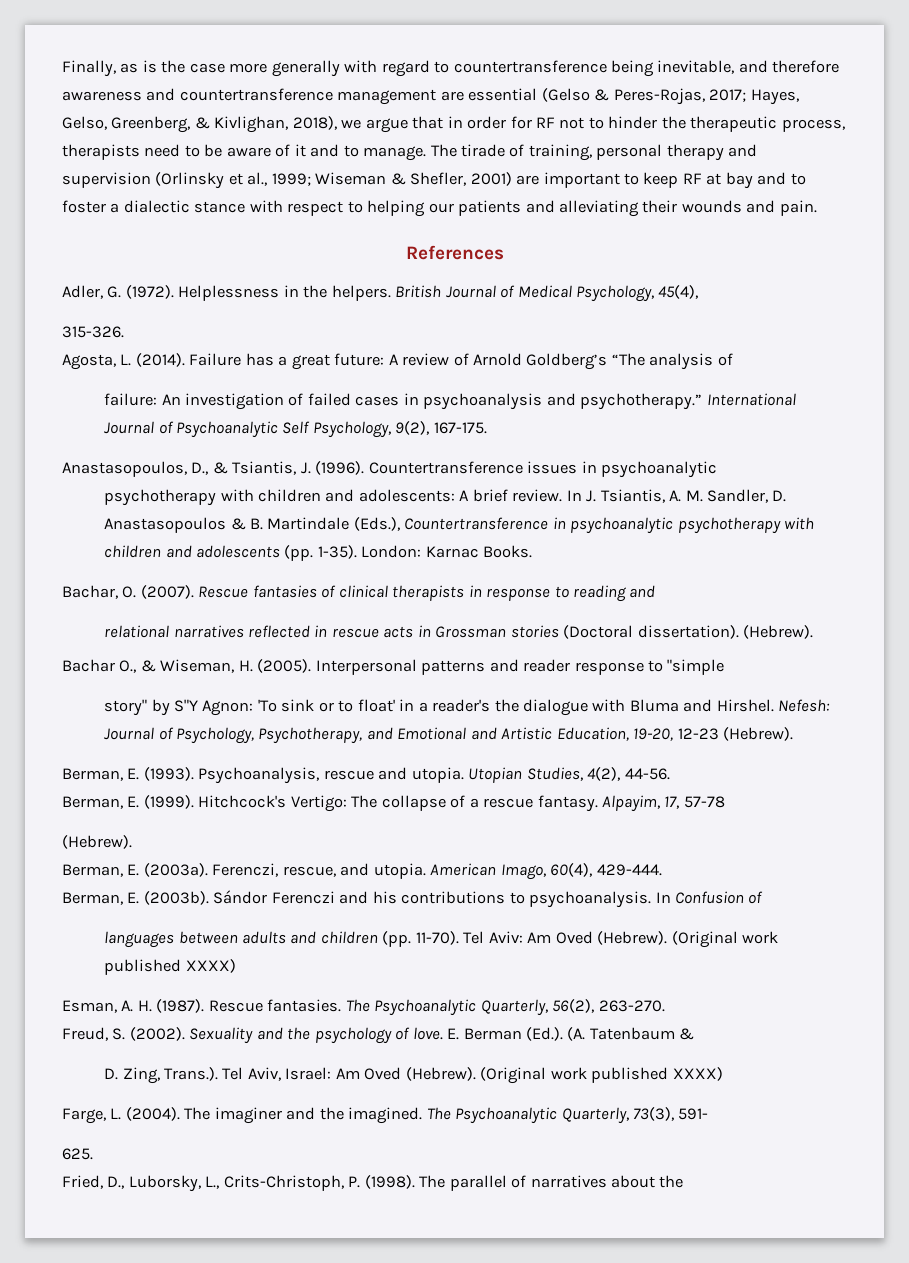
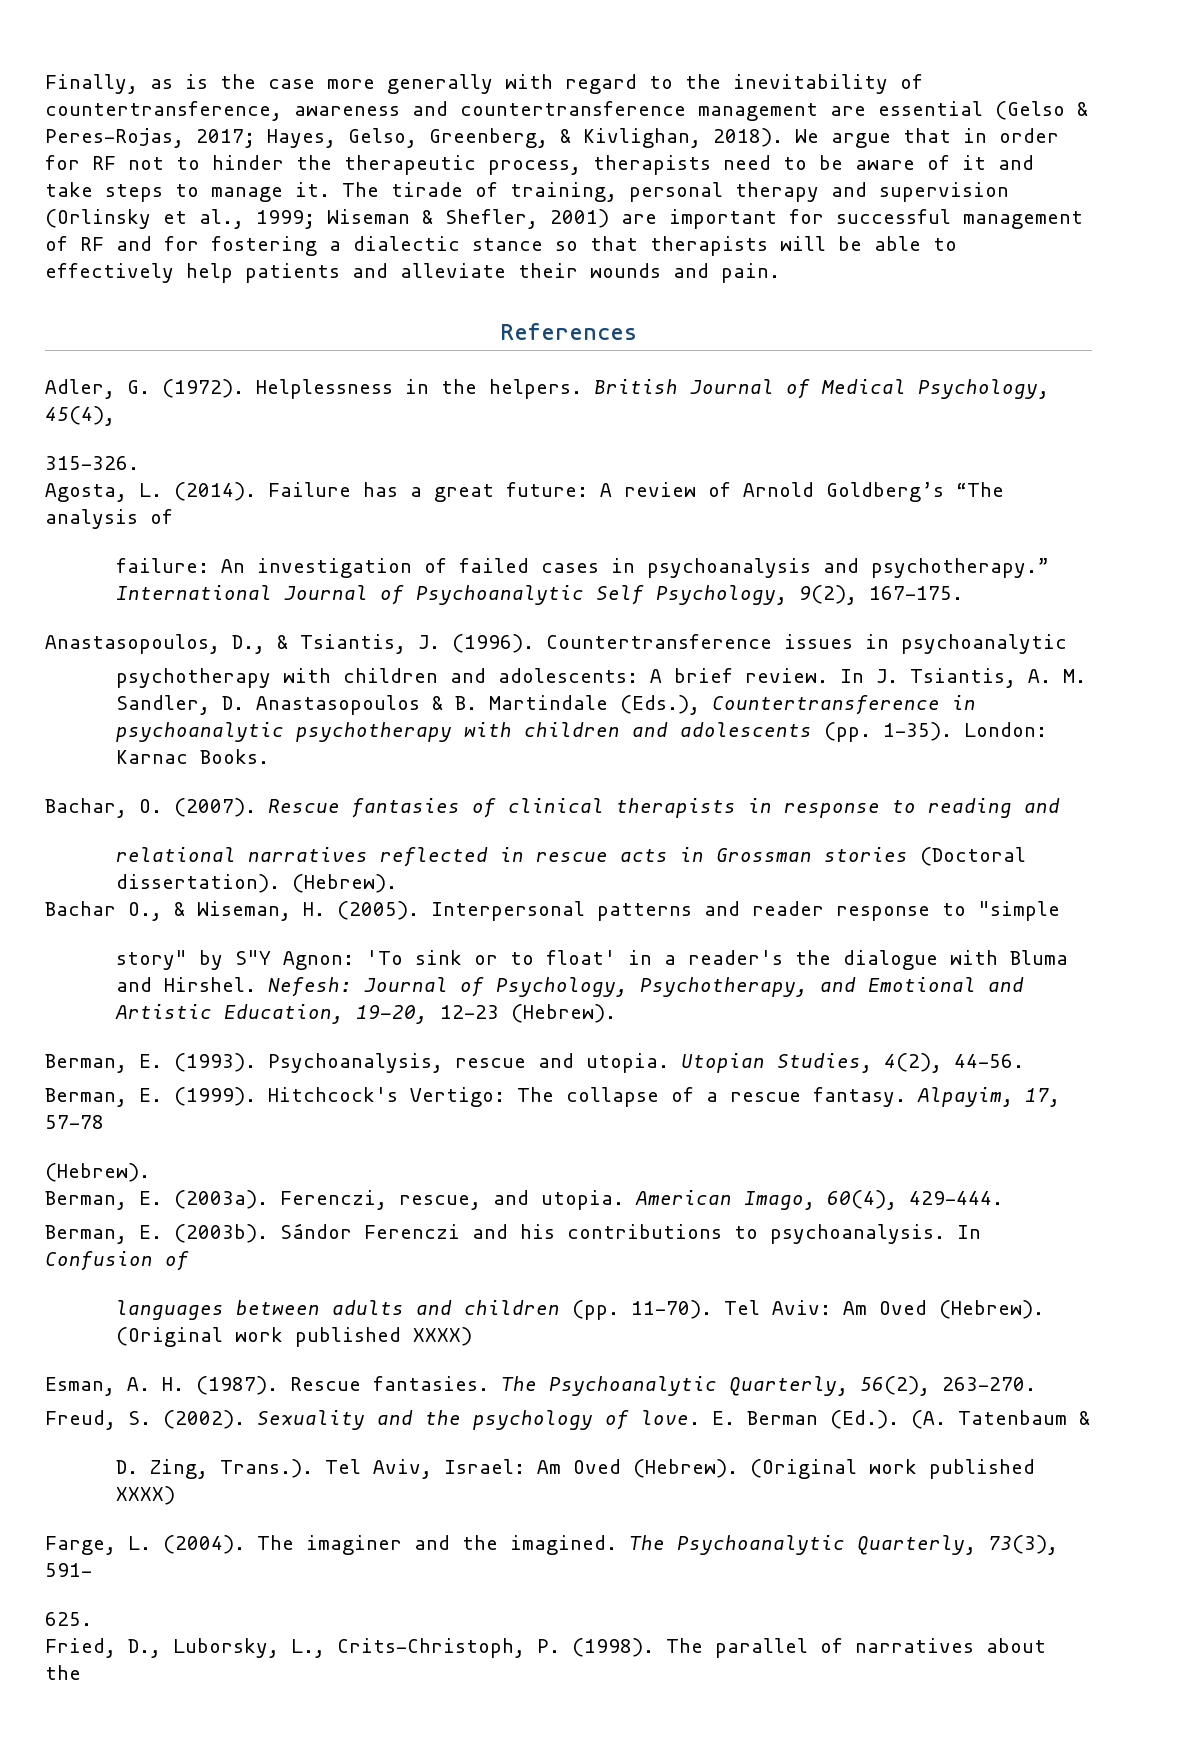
- Finally, as is the case more generally with regard to countertransference being inevitable, and therefore awareness and countertransference management are essential (Gelso & Peres-Rojas, 2017; Hayes, Gelso, Greenberg, & Kivlighan, 2018), we argue that in order for RF not to hinder the therapeutic process, therapists need to be aware of it and to manage.
+ Finally, as is the case more generally with regard to the inevitability of countertransference, awareness and countertransference management are essential (Gelso & Peres-Rojas, 2017; Hayes, Gelso, Greenberg, & Kivlighan, 2018). We argue that in order for RF not to hinder the therapeutic process, therapists need to be aware of it and take steps to manage it.
- The tirade of training, personal therapy and supervision (Orlinsky et al., 1999; Wiseman & Shefler, 2001) are important to keep RF at bay and to foster a dialectic stance with respect to helping our patients and alleviating their wounds and pain.
+ The tirade of training, personal therapy and supervision (Orlinsky et al., 1999; Wiseman & Shefler, 2001) are important for successful management of RF and for fostering a dialectic stance so that therapists will be able to effectively help patients and alleviate their wounds and pain.

